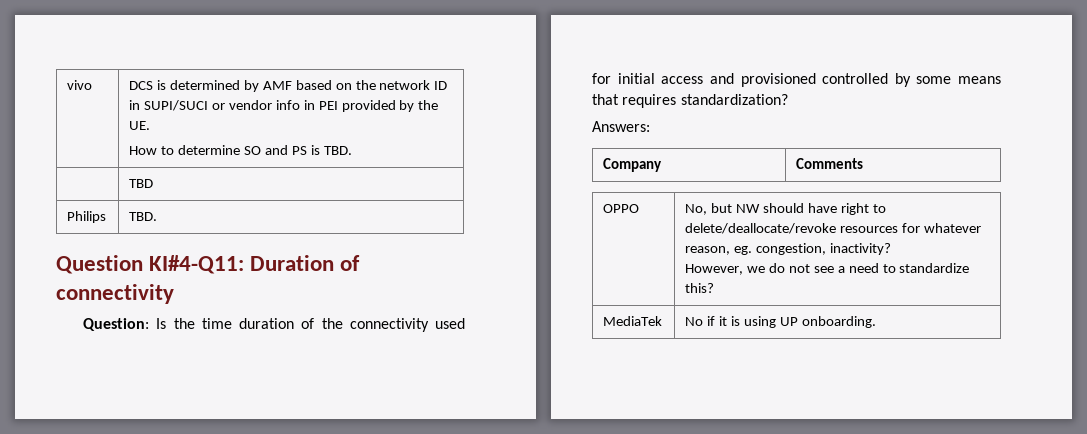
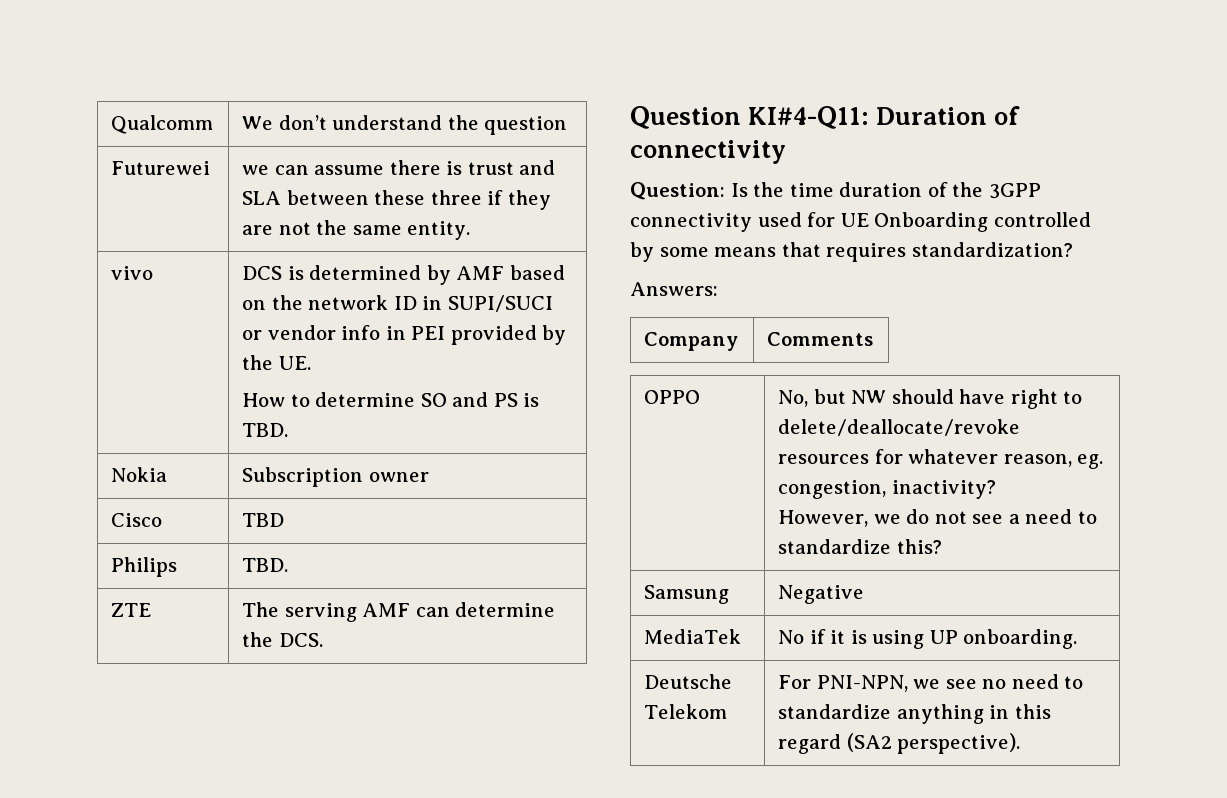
+ Qualcomm | We don’t understand the question
+ Futurewei | we can assume there is trust and SLA between these three if they are not the same entity.
- | TBD
+ Nokia | Subscription owner
+ Cisco | TBD
+ ZTE | The serving AMF can determine the DCS.
- Question: Is the time duration of the connectivity used for initial access and provisioned controlled by some means that requires standardization?
+ Question: Is the time duration of the 3GPP connectivity used for UE Onboarding controlled by some means that requires standardization?
+ Samsung | Negative
+ Deutsche Telekom | For PNI-NPN, we see no need to standardize anything in this regard (SA2 perspective).

